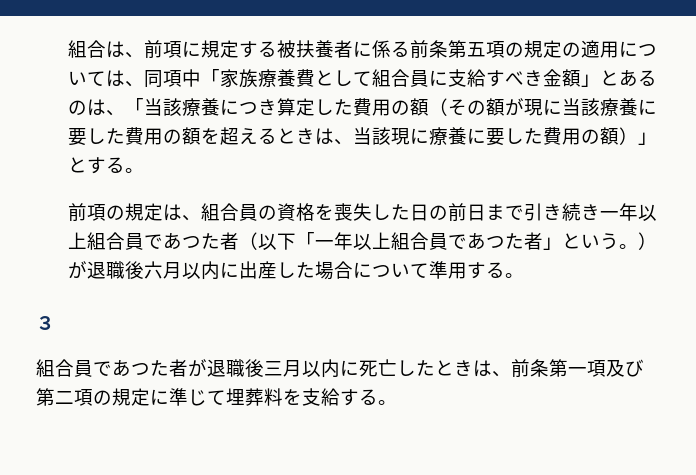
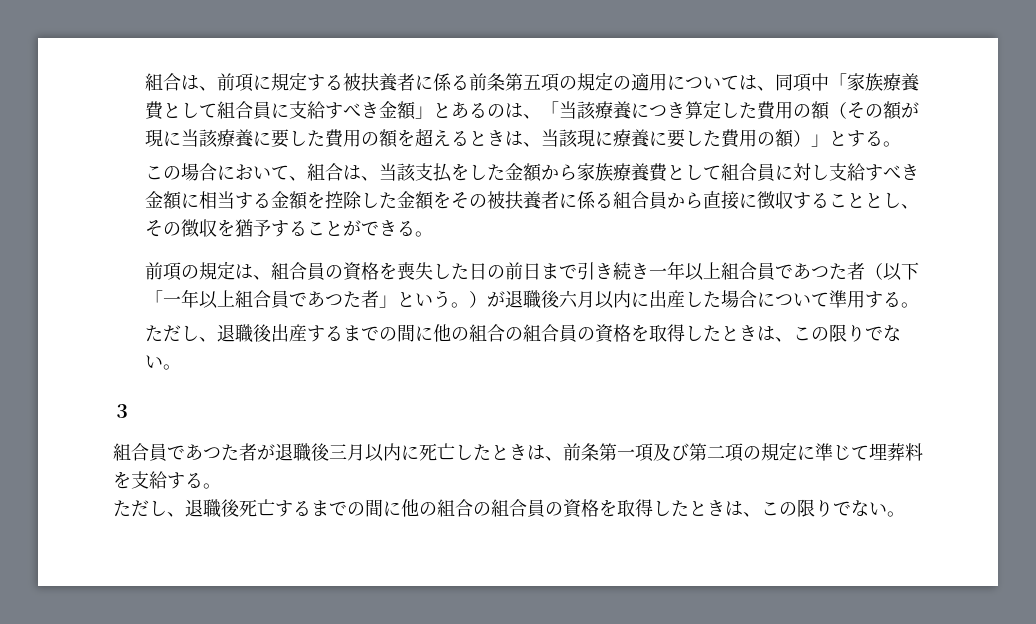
+ この場合において、組合は、当該支払をした金額から家族療養費として組合員に対し支給すべき金額に相当する金額を控除した金額をその被扶養者に係る組合員から直接に徴収することとし、その徴収を猶予することができる。
+ ただし、退職後出産するまでの間に他の組合の組合員の資格を取得したときは、この限りでない。
+ ただし、退職後死亡するまでの間に他の組合の組合員の資格を取得したときは、この限りでない。

